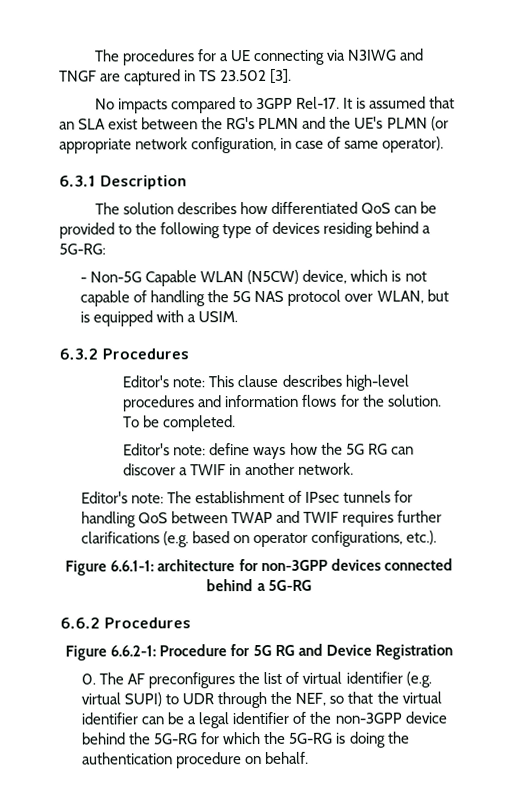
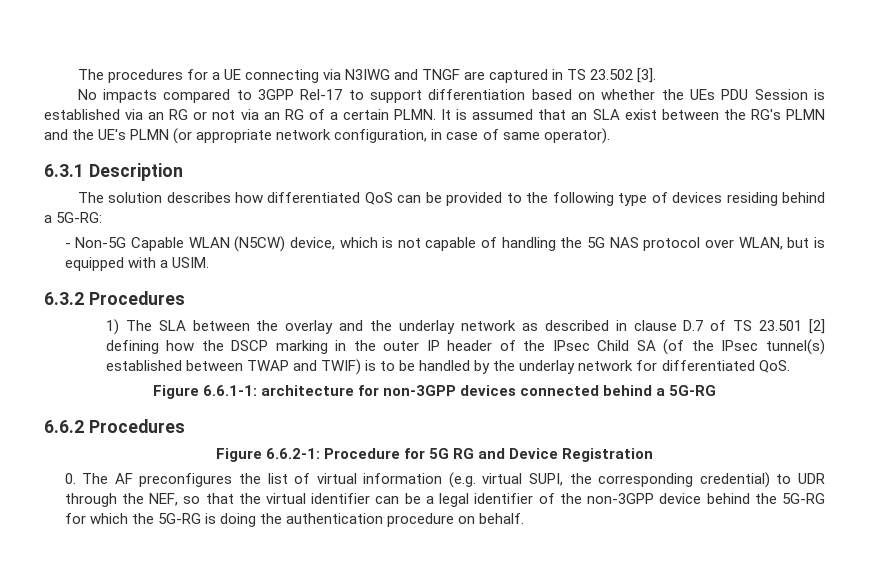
- No impacts compared to 3GPP Rel-17.
+ No impacts compared to 3GPP Rel-17 to support differentiation based on whether the UEs PDU Session is established via an RG or not via an RG of a certain PLMN.
- Editor's note: This clause describes high-level procedures and information flows for the solution. To be completed.
- Editor's note: define ways how the 5G RG can discover a TWIF in another network.
- Editor's note: The establishment of IPsec tunnels for handling QoS between TWAP and TWIF requires further clarifications (e.g. based on operator configurations, etc.).
+ 1) The SLA between the overlay and the underlay network as described in clause D.7 of TS 23.501 [2] defining how the DSCP marking in the outer IP header of the IPsec Child SA (of the IPsec tunnel(s) established between TWAP and TWIF) is to be handled by the underlay network for differentiated QoS.
- 0. The AF preconfigures the list of virtual identifier (e.g. virtual SUPI) to UDR through the NEF, so that the virtual identifier can be a legal identifier of the non-3GPP device behind the 5G-RG for which the 5G-RG is doing the authentication procedure on behalf.
+ 0. The AF preconfigures the list of virtual information (e.g. virtual SUPI, the corresponding credential) to UDR through the NEF, so that the virtual identifier can be a legal identifier of the non-3GPP device behind the 5G-RG for which the 5G-RG is doing the authentication procedure on behalf.

